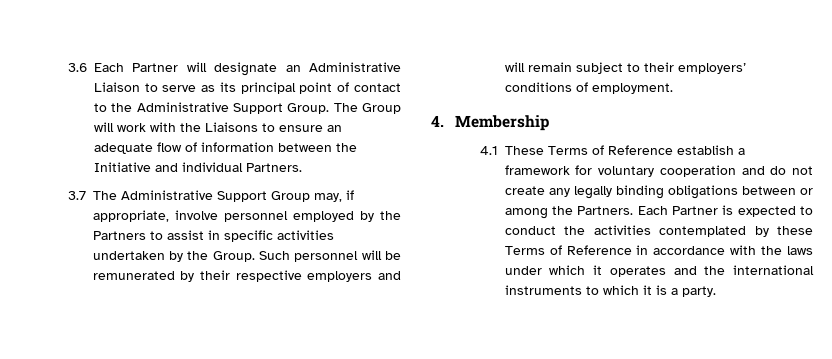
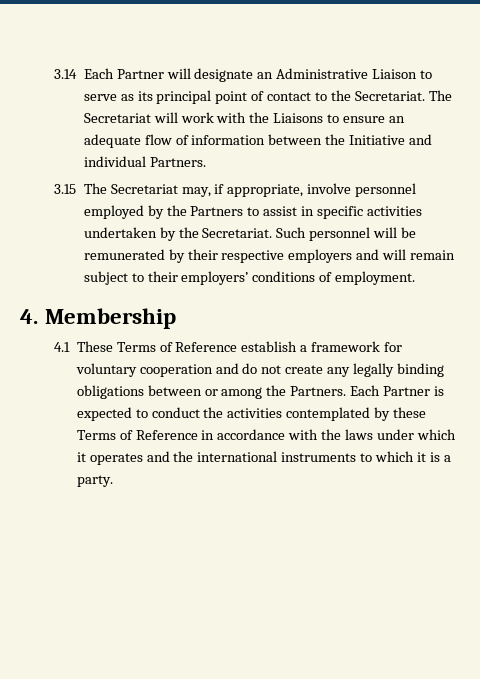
- 3.6 Each Partner will designate an Administrative Liaison to serve as its principal point of contact to the Administrative Support Group. The Group will work with the Liaisons to ensure an adequate flow of information between the Initiative and individual Partners.
+ 3.14 Each Partner will designate an Administrative Liaison to serve as its principal point of contact to the Secretariat. The Secretariat will work with the Liaisons to ensure an adequate flow of information between the Initiative and individual Partners.
- 3.7 The Administrative Support Group may, if appropriate, involve personnel employed by the Partners to assist in specific activities undertaken by the Group.
+ 3.15 The Secretariat may, if appropriate, involve personnel employed by the Partners to assist in specific activities undertaken by the Secretariat.

